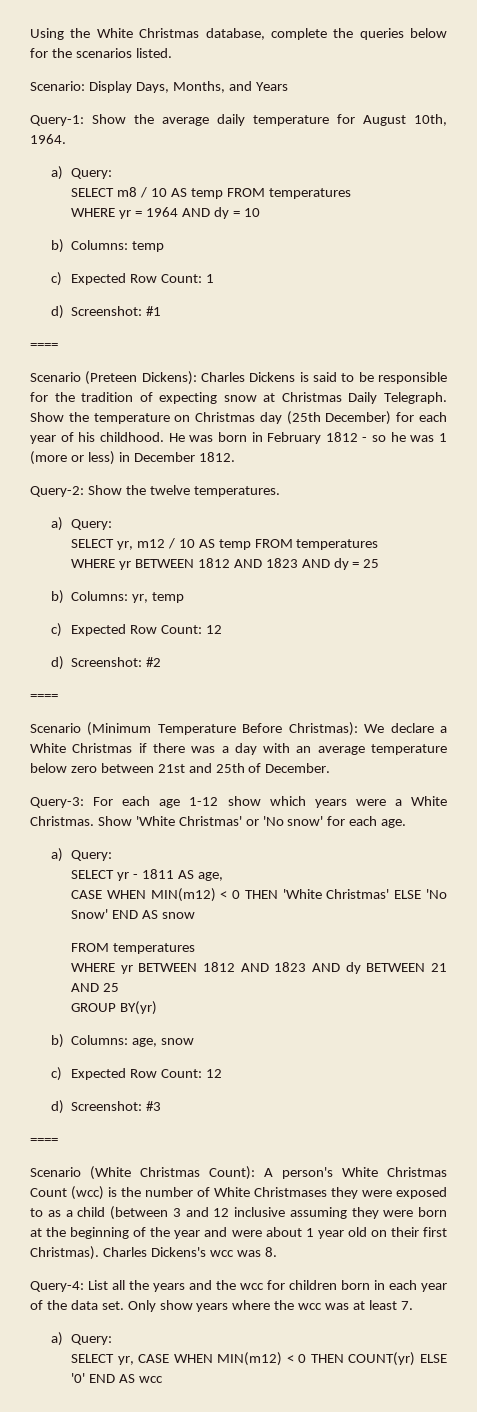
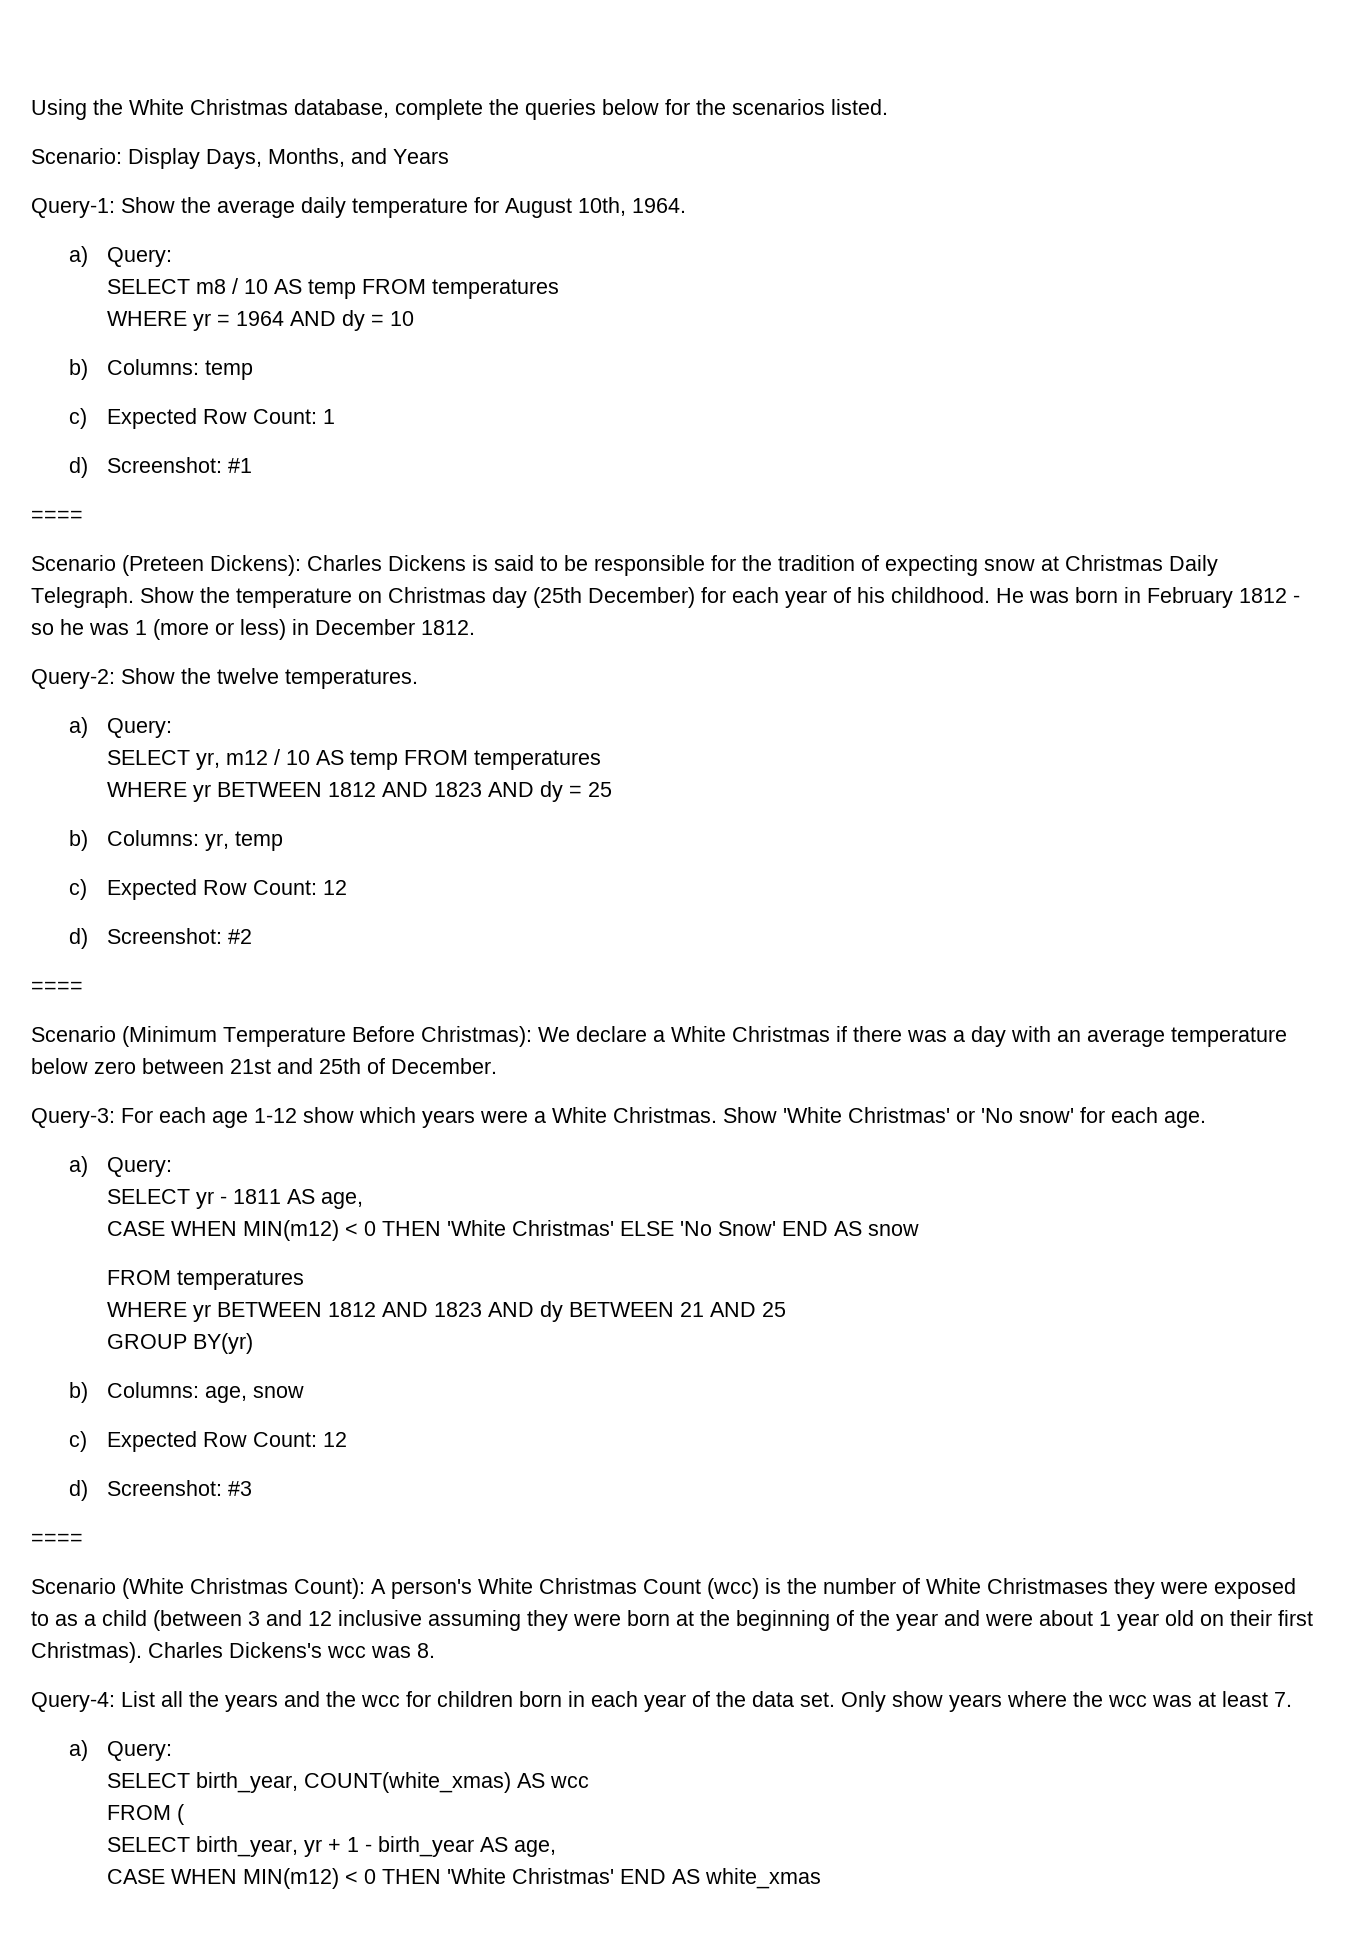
- SELECT yr, CASE WHEN MIN(m12) < 0 THEN COUNT(yr) ELSE '0' END AS wcc
+ SELECT birth_year, COUNT(white_xmas) AS wcc
+ FROM (
+ SELECT birth_year, yr + 1 - birth_year AS age,
+ CASE WHEN MIN(m12) < 0 THEN 'White Christmas' END AS white_xmas

